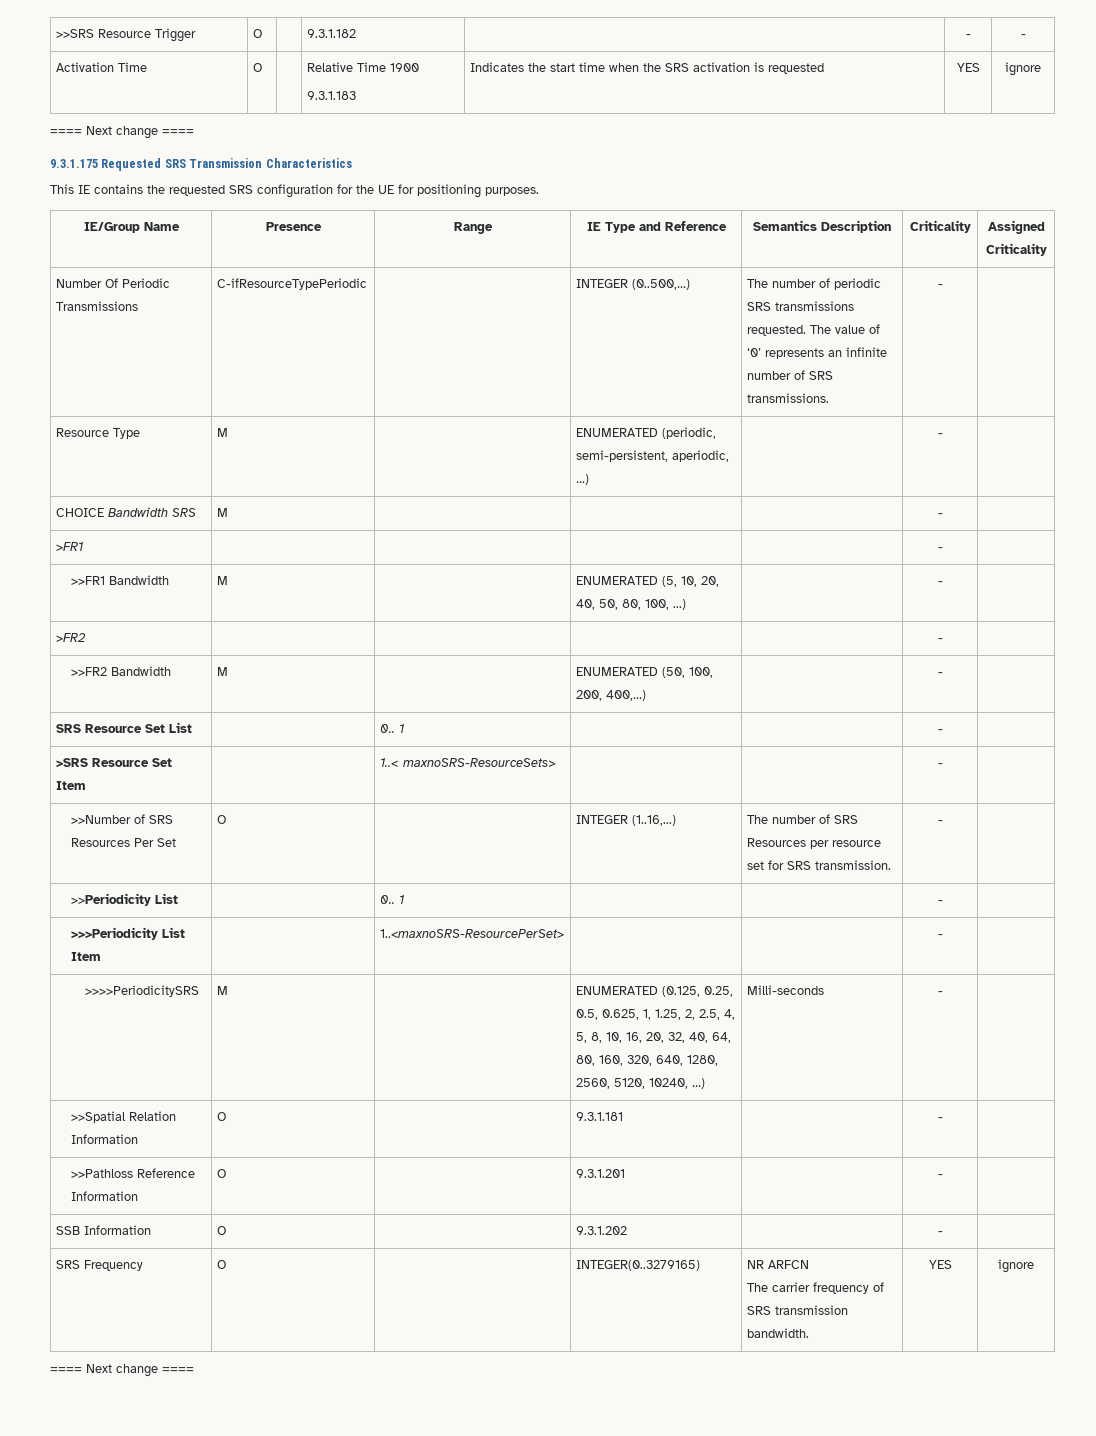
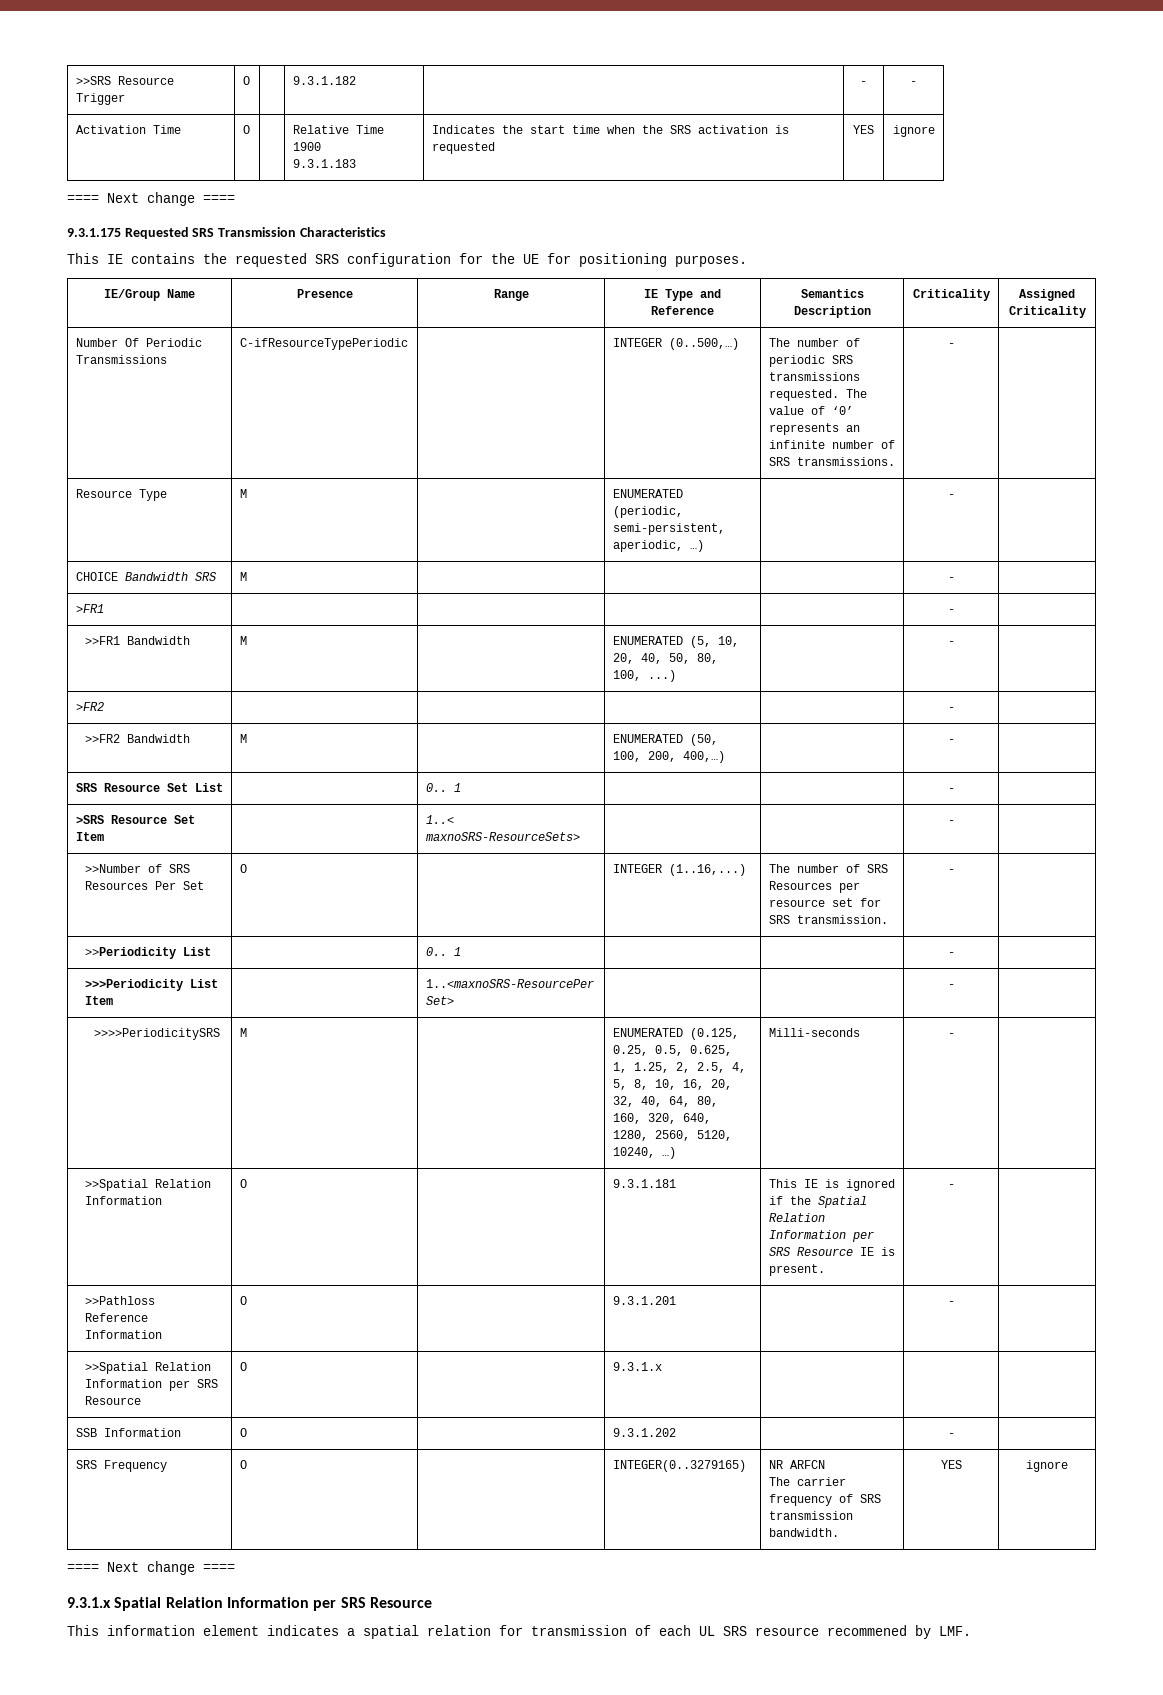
- >>Spatial Relation Information | O | | 9.3.1.181 | | - |
+ >>Spatial Relation Information | O | | 9.3.1.181 | This IE is ignored if the Spatial Relation Information per SRS Resource IE is present. | - |
+ >>Spatial Relation Information per SRS Resource | O | | 9.3.1.x | | |
+ 9.3.1.x Spatial Relation Information per SRS Resource
+ This information element indicates a spatial relation for transmission of each UL SRS resource recommened by LMF.

